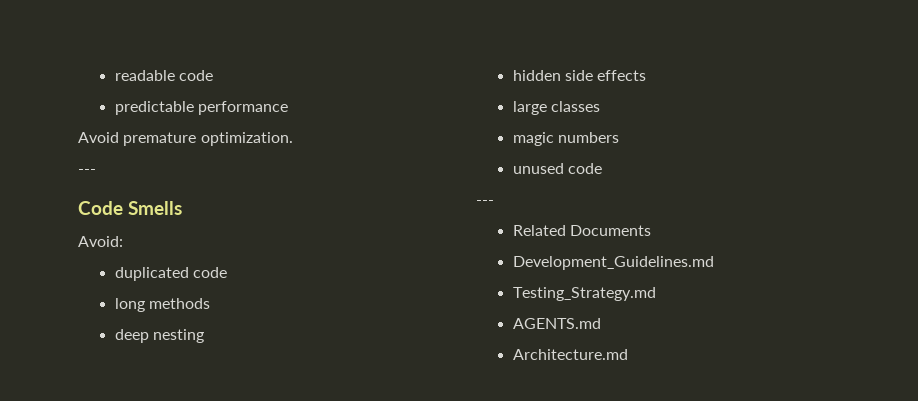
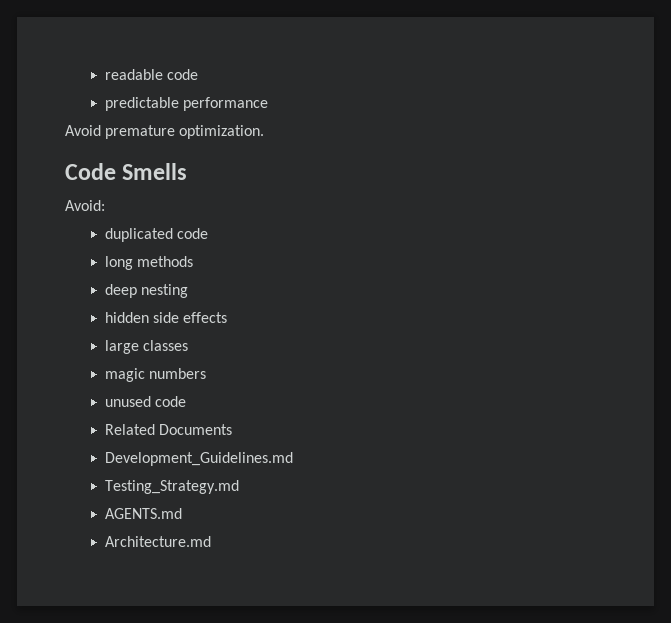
  Avoid premature optimization.
- ---
  unused code
- ---

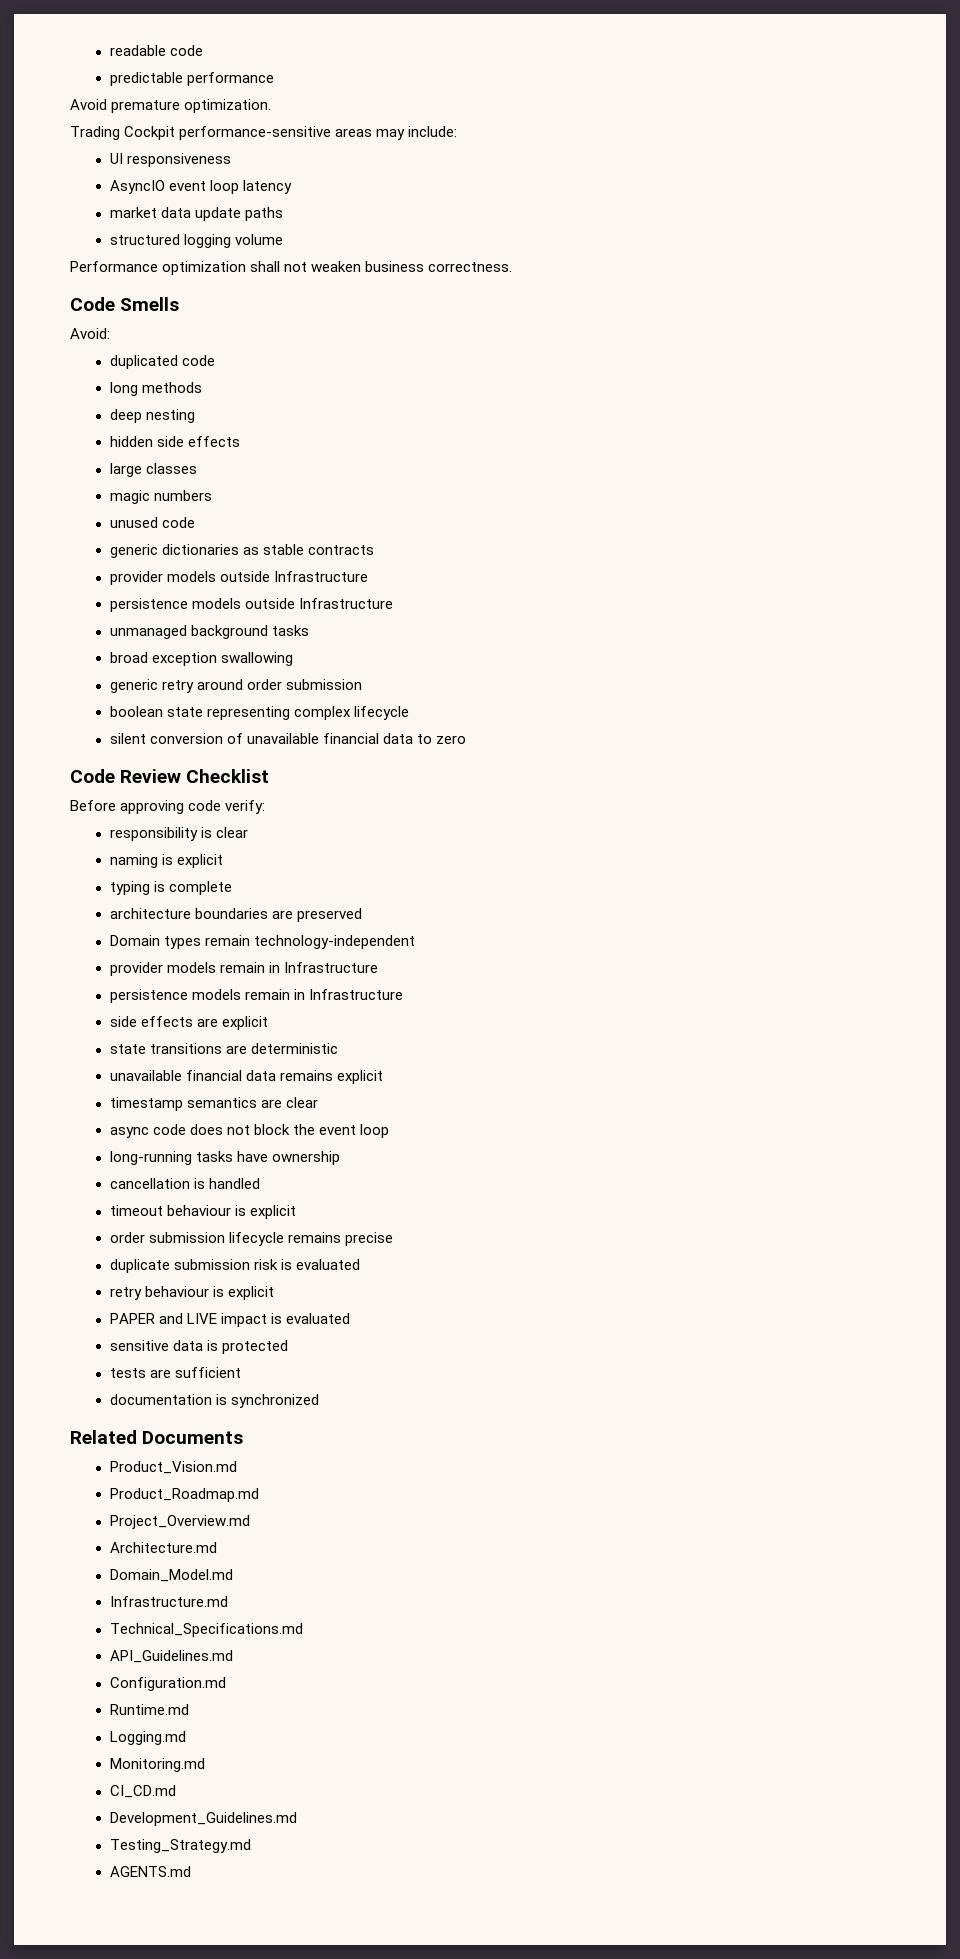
+ Trading Cockpit performance-sensitive areas may include:
+ UI responsiveness
+ AsyncIO event loop latency
+ market data update paths
+ structured logging volume
+ Performance optimization shall not weaken business correctness.
+ generic dictionaries as stable contracts
+ provider models outside Infrastructure
+ persistence models outside Infrastructure
+ unmanaged background tasks
+ broad exception swallowing
+ generic retry around order submission
+ boolean state representing complex lifecycle
+ silent conversion of unavailable financial data to zero
+ Code Review Checklist
+ Before approving code verify:
+ responsibility is clear
+ naming is explicit
+ typing is complete
+ architecture boundaries are preserved
+ Domain types remain technology-independent
+ provider models remain in Infrastructure
+ persistence models remain in Infrastructure
+ side effects are explicit
+ state transitions are deterministic
+ unavailable financial data remains explicit
+ timestamp semantics are clear
+ async code does not block the event loop
+ long-running tasks have ownership
+ cancellation is handled
+ timeout behaviour is explicit
+ order submission lifecycle remains precise
+ duplicate submission risk is evaluated
+ retry behaviour is explicit
+ PAPER and LIVE impact is evaluated
+ sensitive data is protected
+ tests are sufficient
+ documentation is synchronized
  Related Documents
+ Product_Vision.md
+ Product_Roadmap.md
+ Project_Overview.md
+ Architecture.md
+ Domain_Model.md
+ Infrastructure.md
+ Technical_Specifications.md
+ API_Guidelines.md
+ Configuration.md
+ Runtime.md
+ Logging.md
+ Monitoring.md
+ CI_CD.md
- Architecture.md

